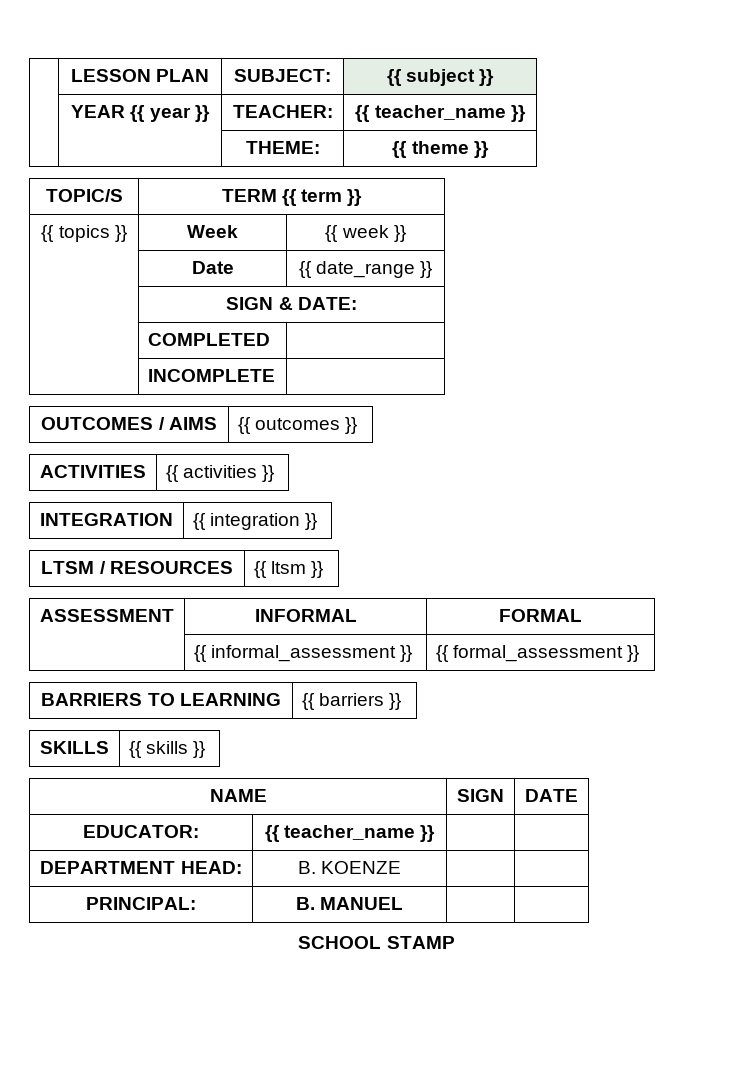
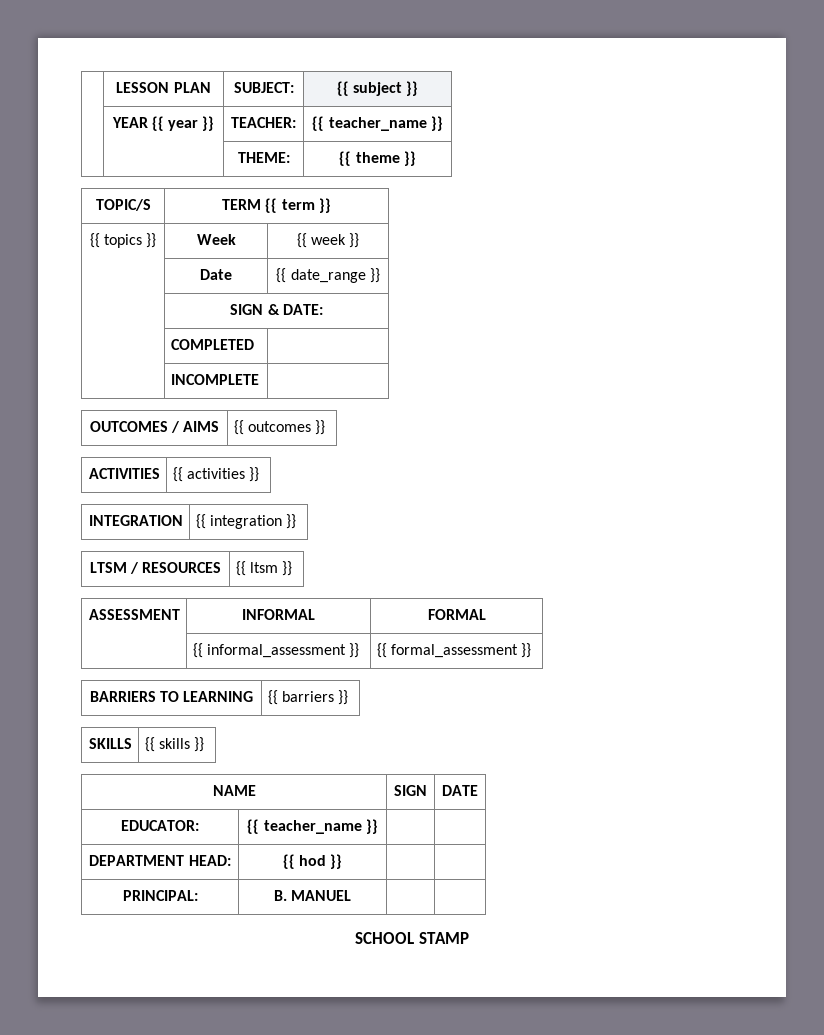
- DEPARTMENT HEAD: | B. KOENZE | |
+ DEPARTMENT HEAD: | {{ hod }} | |

